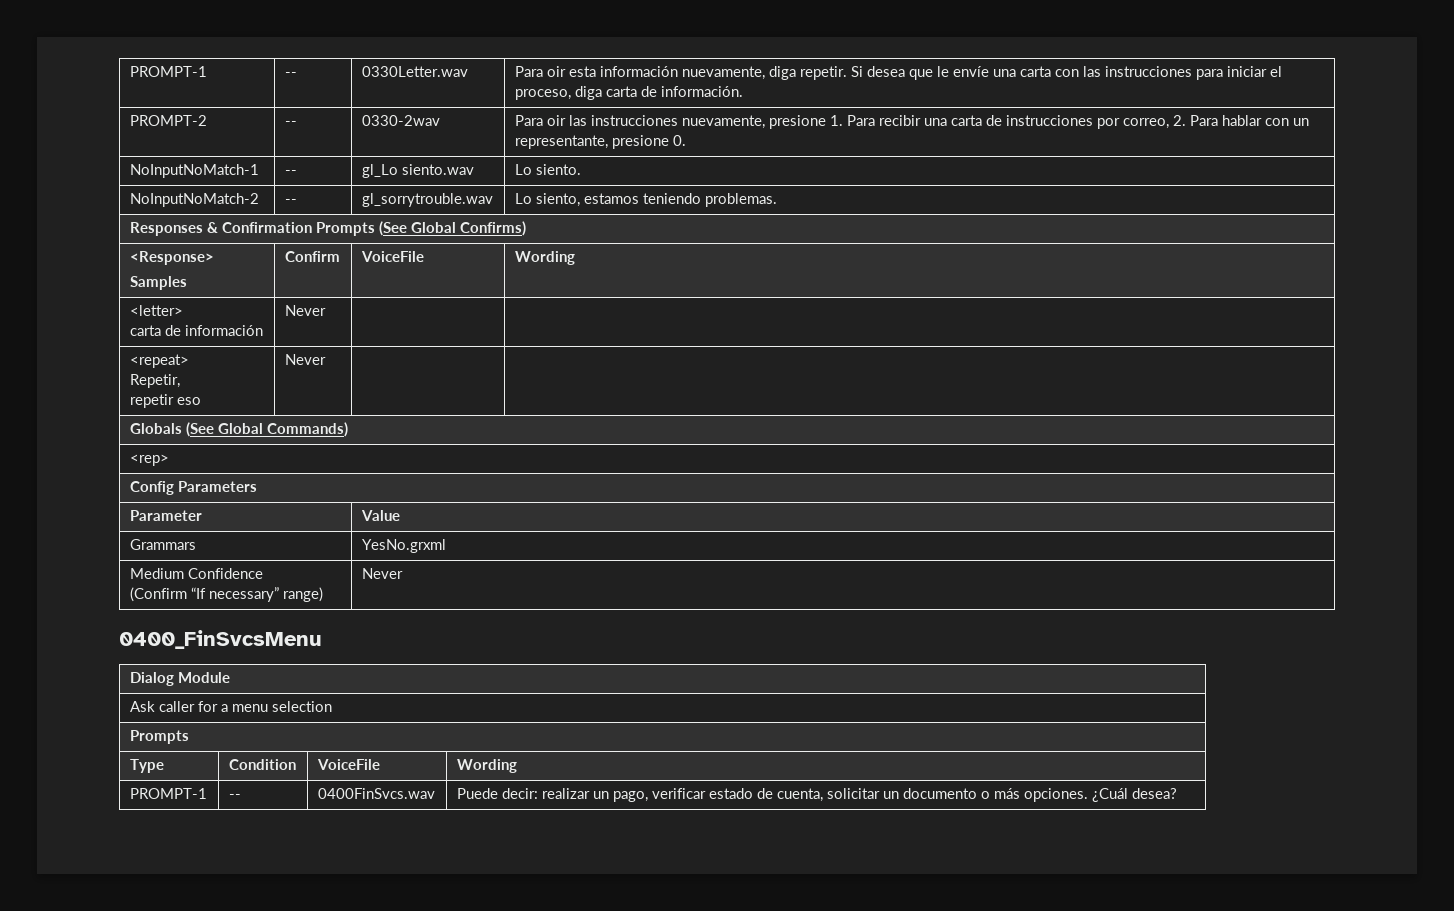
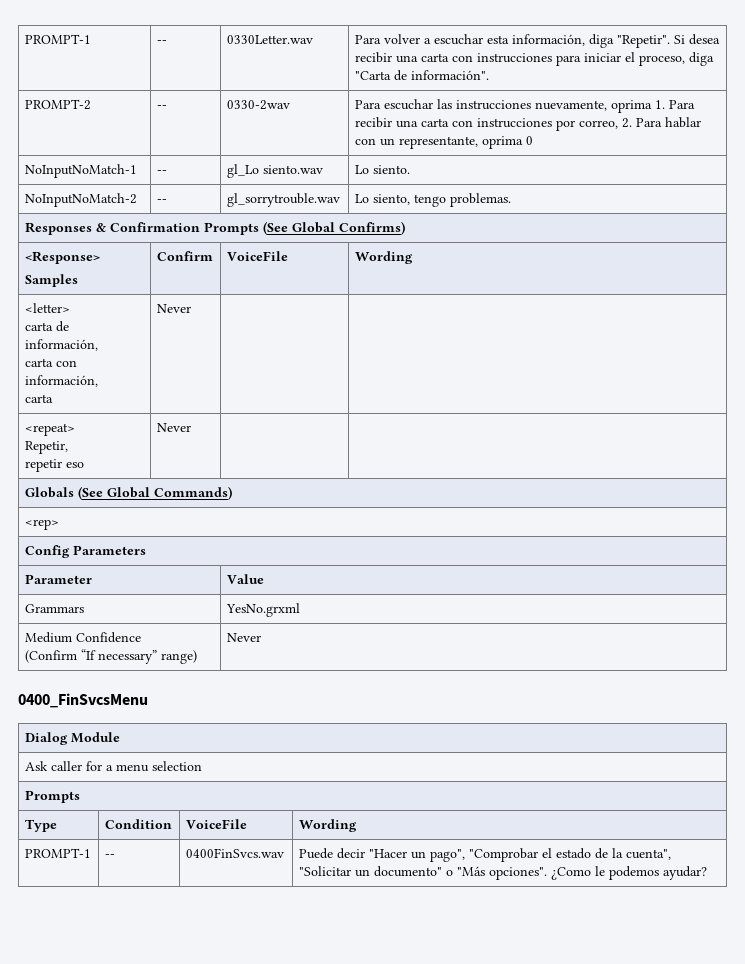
- PROMPT-1 | -- | 0330Letter.wav | Para oir esta información nuevamente, diga repetir. Si desea que le envíe una carta con las instrucciones para iniciar el proceso, diga carta de información.
+ PROMPT-1 | -- | 0330Letter.wav | Para volver a escuchar esta información, diga "Repetir". Si desea recibir una carta con instrucciones para iniciar el proceso, diga "Carta de información".
- PROMPT-2 | -- | 0330-2wav | Para oir las instrucciones nuevamente, presione 1. Para recibir una carta de instrucciones por correo, 2. Para hablar con un representante, presione 0.
+ PROMPT-2 | -- | 0330-2wav | Para escuchar las instrucciones nuevamente, oprima 1. Para recibir una carta con instrucciones por correo, 2. Para hablar con un representante, oprima 0
- NoInputNoMatch-2 | -- | gl_sorrytrouble.wav | Lo siento, estamos teniendo problemas.
+ NoInputNoMatch-2 | -- | gl_sorrytrouble.wav | Lo siento, tengo problemas.
  <letter>
- carta de información | Never | |
+ carta de información,
+ carta con información,
+ carta | Never | |
- PROMPT-1 | -- | 0400FinSvcs.wav | Puede decir: realizar un pago, verificar estado de cuenta, solicitar un documento o más opciones. ¿Cuál desea?
+ PROMPT-1 | -- | 0400FinSvcs.wav | Puede decir "Hacer un pago", "Comprobar el estado de la cuenta", "Solicitar un documento" o "Más opciones". ¿Como le podemos ayudar?

